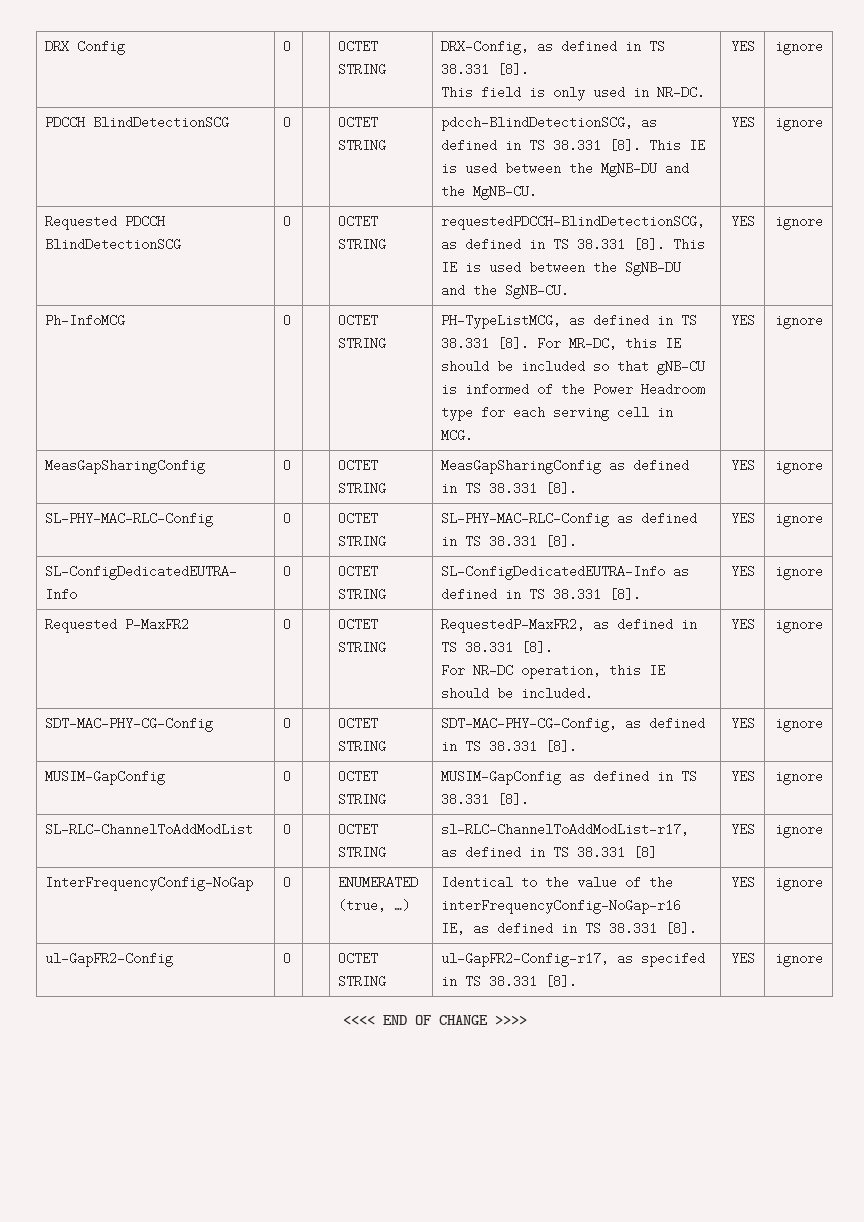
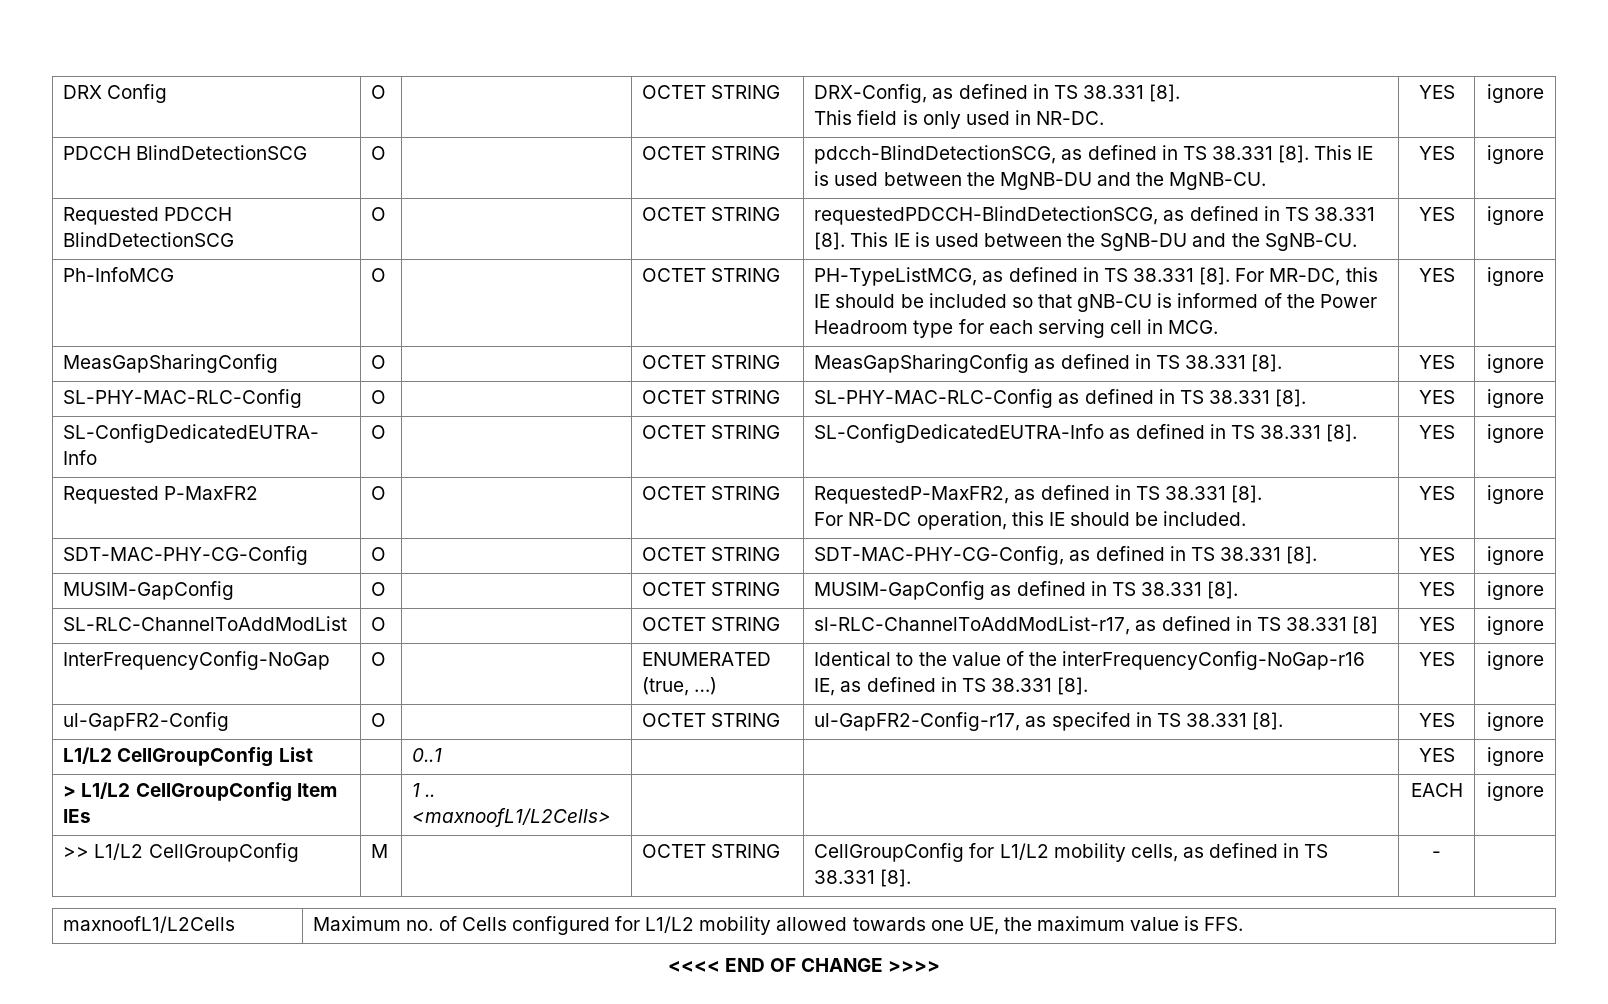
+ L1/L2 CellGroupConfig List | | 0..1 | | | YES | ignore
+ > L1/L2 CellGroupConfig Item IEs | | 1 .. <maxnoofL1/L2Cells> | | | EACH | ignore
+ >> L1/L2 CellGroupConfig | M | | OCTET STRING | CellGroupConfig for L1/L2 mobility cells, as defined in TS 38.331 [8]. | - |
+ maxnoofL1/L2Cells | Maximum no. of Cells configured for L1/L2 mobility allowed towards one UE, the maximum value is FFS.

